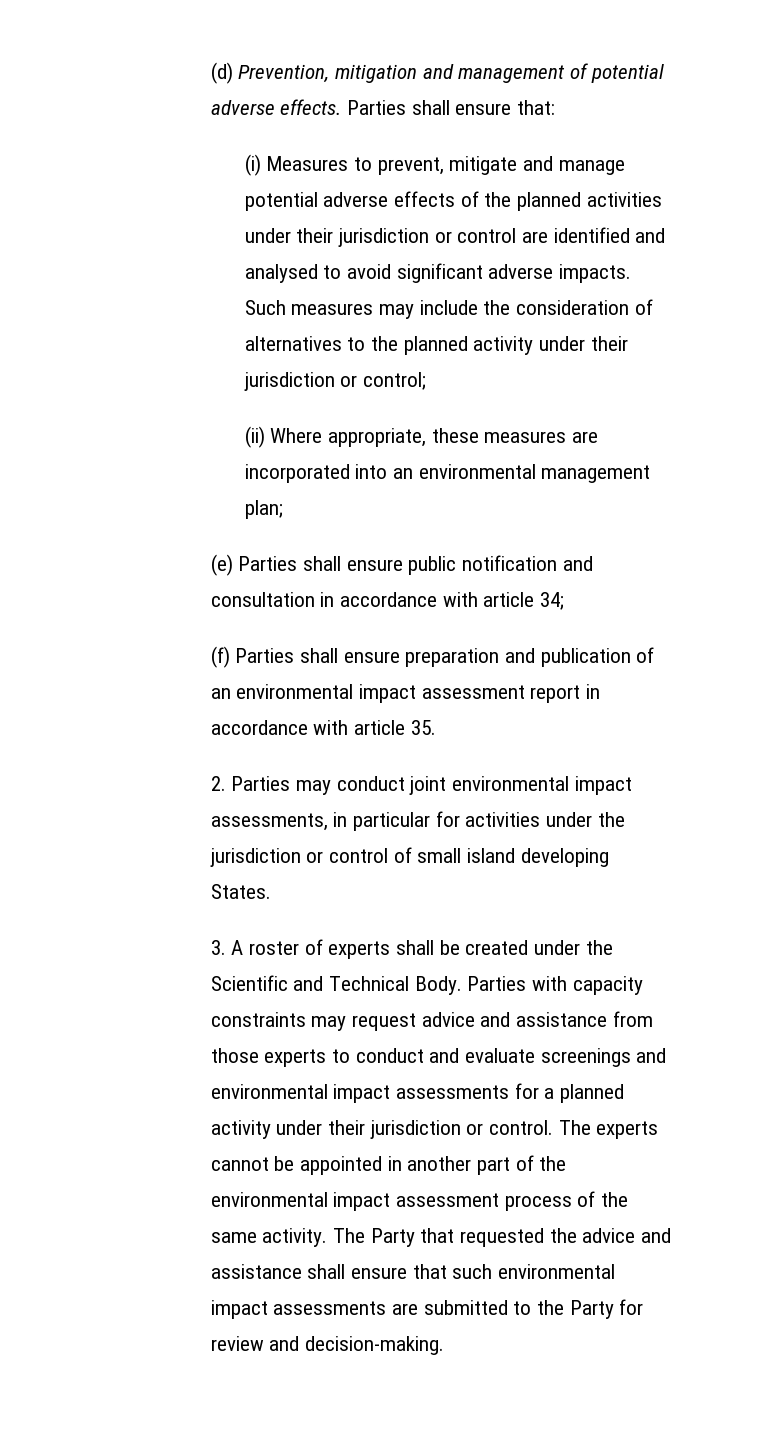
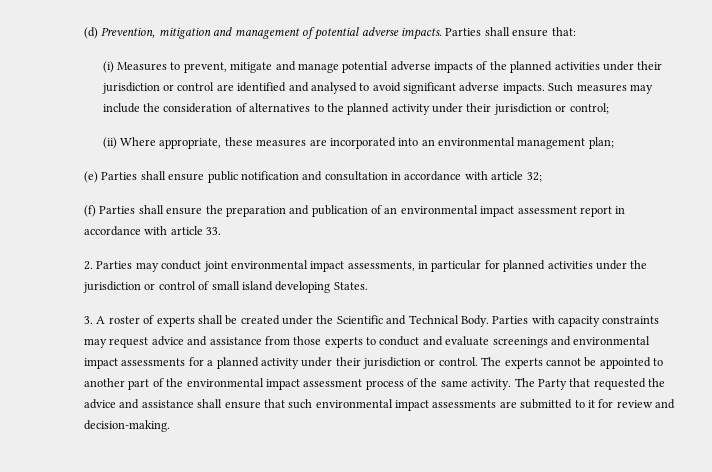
- (d) Prevention, mitigation and management of potential adverse effects.
+ (d) Prevention, mitigation and management of potential adverse impacts.
- (i) Measures to prevent, mitigate and manage potential adverse effects of the planned activities under their jurisdiction or control are identified and analysed to avoid significant adverse impacts.
+ (i) Measures to prevent, mitigate and manage potential adverse impacts of the planned activities under their jurisdiction or control are identified and analysed to avoid significant adverse impacts.
- (e) Parties shall ensure public notification and consultation in accordance with article 34;
+ (e) Parties shall ensure public notification and consultation in accordance with article 32;
- (f) Parties shall ensure preparation and publication of an environmental impact assessment report in accordance with article 35.
+ (f) Parties shall ensure the preparation and publication of an environmental impact assessment report in accordance with article 33.
- 2. Parties may conduct joint environmental impact assessments, in particular for activities under the jurisdiction or control of small island developing States.
+ 2. Parties may conduct joint environmental impact assessments, in particular for planned activities under the jurisdiction or control of small island developing States.
- The experts cannot be appointed in another part of the environmental impact assessment process of the same activity.
+ The experts cannot be appointed to another part of the environmental impact assessment process of the same activity.
- The Party that requested the advice and assistance shall ensure that such environmental impact assessments are submitted to the Party for review and decision-making.
+ The Party that requested the advice and assistance shall ensure that such environmental impact assessments are submitted to it for review and decision-making.

